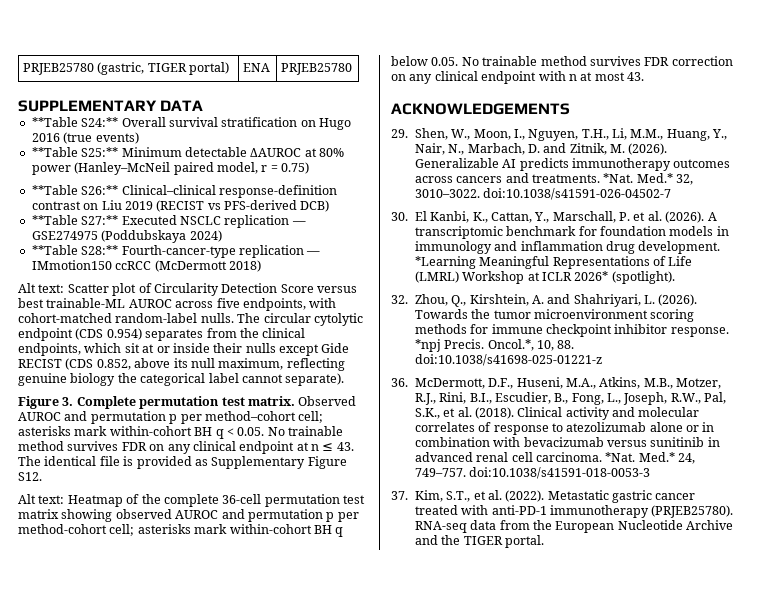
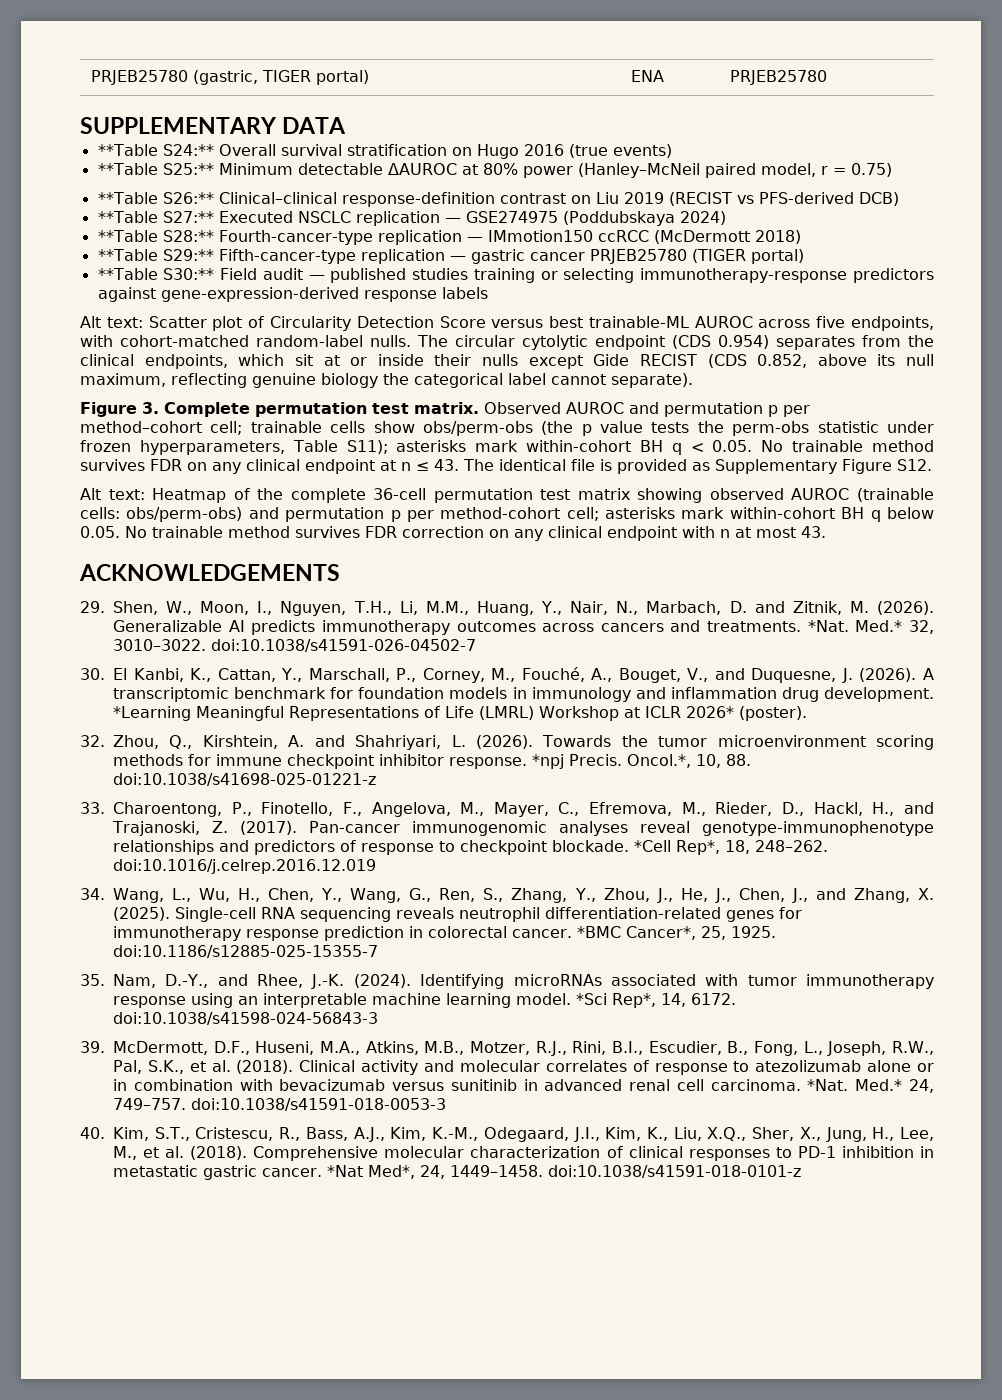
+ **Table S29:** Fifth-cancer-type replication — gastric cancer PRJEB25780 (TIGER portal)
+ **Table S30:** Field audit — published studies training or selecting immunotherapy-response predictors against gene-expression-derived response labels
- Observed AUROC and permutation p per method–cohort cell; asterisks mark within-cohort BH q < 0.05. No trainable method survives FDR on any clinical endpoint at n ≤ 43. The identical file is provided as Supplementary Figure S12.
+ Observed AUROC and permutation p per method–cohort cell; trainable cells show obs/perm-obs (the p value tests the perm-obs statistic under frozen hyperparameters, Table S11); asterisks mark within-cohort BH q < 0.05. No trainable method survives FDR on any clinical endpoint at n ≤ 43. The identical file is provided as Supplementary Figure S12.
- Alt text: Heatmap of the complete 36-cell permutation test matrix showing observed AUROC and permutation p per method-cohort cell; asterisks mark within-cohort BH q below 0.05. No trainable method survives FDR correction on any clinical endpoint with n at most 43.
+ Alt text: Heatmap of the complete 36-cell permutation test matrix showing observed AUROC (trainable cells: obs/perm-obs) and permutation p per method-cohort cell; asterisks mark within-cohort BH q below 0.05. No trainable method survives FDR correction on any clinical endpoint with n at most 43.
- 30. El Kanbi, K., Cattan, Y., Marschall, P. et al. (2026).
+ 30. El Kanbi, K., Cattan, Y., Marschall, P., Corney, M., Fouché, A., Bouget, V., and Duquesne, J. (2026).
- *Learning Meaningful Representations of Life (LMRL) Workshop at ICLR 2026* (spotlight).
+ *Learning Meaningful Representations of Life (LMRL) Workshop at ICLR 2026* (poster).
- 36. McDermott, D.F., Huseni, M.A., Atkins, M.B., Motzer, R.J., Rini, B.I., Escudier, B., Fong, L., Joseph, R.W., Pal, S.K., et al. (2018).
+ 33. Charoentong, P., Finotello, F., Angelova, M., Mayer, C., Efremova, M., Rieder, D., Hackl, H., and Trajanoski, Z. (2017). Pan-cancer immunogenomic analyses reveal genotype-immunophenotype relationships and predictors of response to checkpoint blockade. *Cell Rep*, 18, 248–262. doi:10.1016/j.celrep.2016.12.019
+ 34. Wang, L., Wu, H., Chen, Y., Wang, G., Ren, S., Zhang, Y., Zhou, J., He, J., Chen, J., and Zhang, X. (2025). Single-cell RNA sequencing reveals neutrophil differentiation-related genes for immunotherapy response prediction in colorectal cancer. *BMC Cancer*, 25, 1925. doi:10.1186/s12885-025-15355-7
+ 35. Nam, D.-Y., and Rhee, J.-K. (2024). Identifying microRNAs associated with tumor immunotherapy response using an interpretable machine learning model. *Sci Rep*, 14, 6172. doi:10.1038/s41598-024-56843-3
+ 39. McDermott, D.F., Huseni, M.A., Atkins, M.B., Motzer, R.J., Rini, B.I., Escudier, B., Fong, L., Joseph, R.W., Pal, S.K., et al. (2018).
- 37. Kim, S.T., et al. (2022). Metastatic gastric cancer treated with anti-PD-1 immunotherapy (PRJEB25780). RNA-seq data from the European Nucleotide Archive and the TIGER portal.
+ 40. Kim, S.T., Cristescu, R., Bass, A.J., Kim, K.-M., Odegaard, J.I., Kim, K., Liu, X.Q., Sher, X., Jung, H., Lee, M., et al. (2018). Comprehensive molecular characterization of clinical responses to PD-1 inhibition in metastatic gastric cancer. *Nat Med*, 24, 1449–1458. doi:10.1038/s41591-018-0101-z

